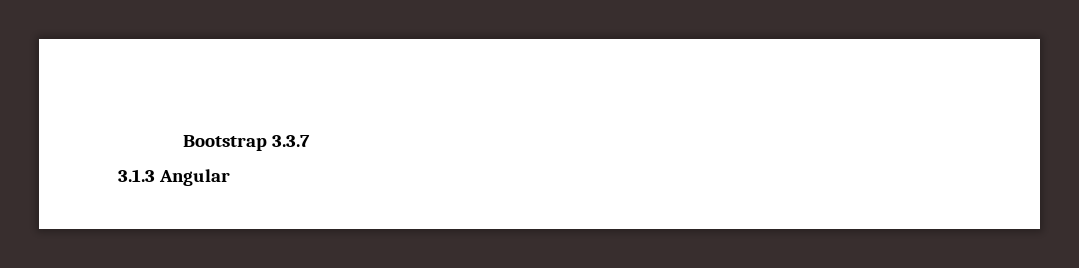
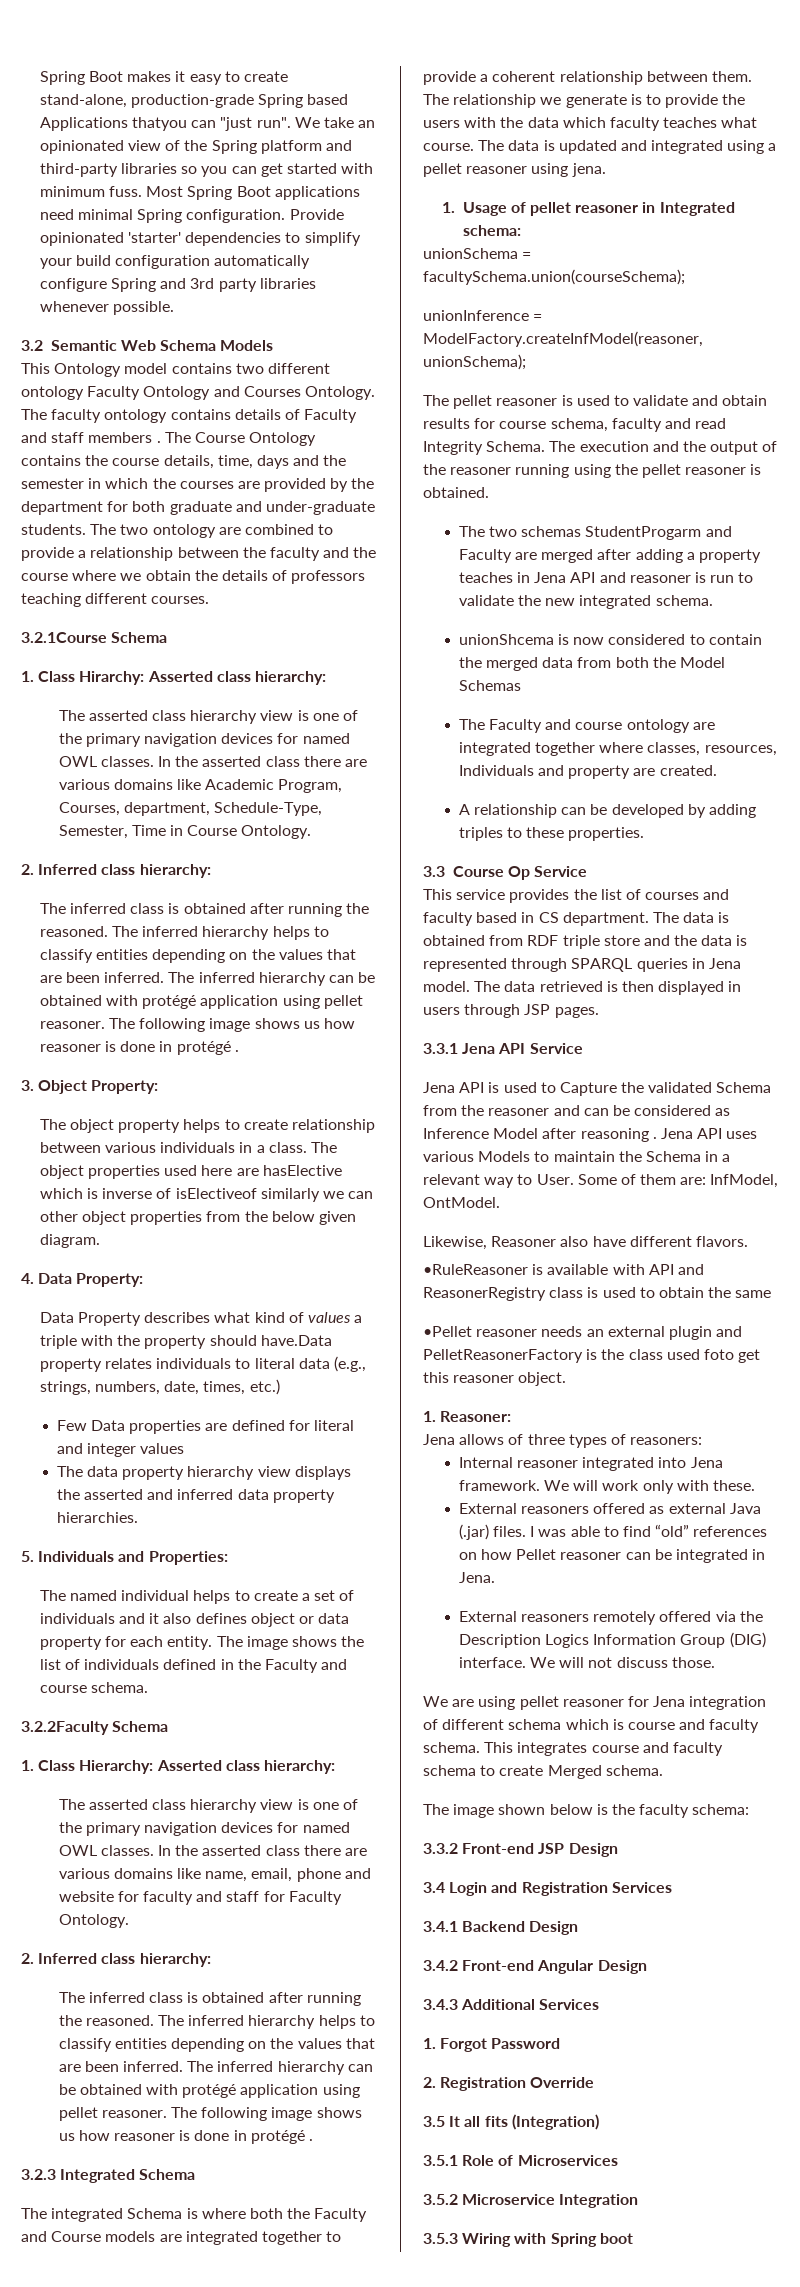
- Bootstrap 3.3.7
- 3.1.3 Angular
+ Spring Boot makes it easy to create stand-alone, production-grade Spring based Applications thatyou can "just run". We take an opinionated view of the Spring platform and third-party libraries so you can get started with minimum fuss. Most Spring Boot applications need minimal Spring configuration. Provide opinionated 'starter' dependencies to simplify your build configuration automatically configure Spring and 3rd party libraries whenever possible.
+ 3.2 Semantic Web Schema Models
+ This Ontology model contains two different ontology Faculty Ontology and Courses Ontology. The faculty ontology contains details of Faculty and staff members . The Course Ontology contains the course details, time, days and the semester in which the courses are provided by the department for both graduate and under-graduate students. The two ontology are combined to provide a relationship between the faculty and the course where we obtain the details of professors teaching different courses.
+ 3.2.1Course Schema
+ 1. Class Hirarchy: Asserted class hierarchy:
+ The asserted class hierarchy view is one of the primary navigation devices for named OWL classes. In the asserted class there are various domains like Academic Program, Courses, department, Schedule-Type, Semester, Time in Course Ontology.
+ 2. Inferred class hierarchy:
+ The inferred class is obtained after running the reasoned. The inferred hierarchy helps to classify entities depending on the values that are been inferred. The inferred hierarchy can be obtained with protégé application using pellet reasoner. The following image shows us how reasoner is done in protégé .
+ 3. Object Property:
+ The object property helps to create relationship between various individuals in a class. The object properties used here are hasElective which is inverse of isElectiveof similarly we can other object properties from the below given diagram.
+ 4. Data Property:
+ Data Property describes what kind of values a triple with the property should have.Data property relates individuals to literal data (e.g., strings, numbers, date, times, etc.)
+ Few Data properties are defined for literal and integer values
+ The data property hierarchy view displays the asserted and inferred data property hierarchies.
+ 5. Individuals and Properties:
+ The named individual helps to create a set of individuals and it also defines object or data property for each entity. The image shows the list of individuals defined in the Faculty and course schema.
+ 3.2.2Faculty Schema
+ 1. Class Hierarchy: Asserted class hierarchy:
+ The asserted class hierarchy view is one of the primary navigation devices for named OWL classes. In the asserted class there are various domains like name, email, phone and website for faculty and staff for Faculty Ontology.
+ 2. Inferred class hierarchy:
+ The inferred class is obtained after running the reasoned. The inferred hierarchy helps to classify entities depending on the values that are been inferred. The inferred hierarchy can be obtained with protégé application using pellet reasoner. The following image shows us how reasoner is done in protégé .
+ 3.2.3 Integrated Schema
+ The integrated Schema is where both the Faculty and Course models are integrated together to provide a coherent relationship between them. The relationship we generate is to provide the users with the data which faculty teaches what course. The data is updated and integrated using a pellet reasoner using jena.
+ 1. Usage of pellet reasoner in Integrated schema:
+ unionSchema = facultySchema.union(courseSchema);
+ unionInference = ModelFactory.createInfModel(reasoner, unionSchema);
+ The pellet reasoner is used to validate and obtain results for course schema, faculty and read Integrity Schema. The execution and the output of the reasoner running using the pellet reasoner is obtained.
+ The two schemas StudentProgarm and Faculty are merged after adding a property teaches in Jena API and reasoner is run to validate the new integrated schema.
+ unionShcema is now considered to contain the merged data from both the Model Schemas
+ The Faculty and course ontology are integrated together where classes, resources, Individuals and property are created.
+ A relationship can be developed by adding triples to these properties.
+ 3.3 Course Op Service
+ This service provides the list of courses and faculty based in CS department. The data is obtained from RDF triple store and the data is represented through SPARQL queries in Jena model. The data retrieved is then displayed in users through JSP pages.
+ 3.3.1 Jena API Service
+ Jena API is used to Capture the validated Schema from the reasoner and can be considered as Inference Model after reasoning . Jena API uses various Models to maintain the Schema in a relevant way to User. Some of them are: InfModel, OntModel.
+ Likewise, Reasoner also have different flavors.
+ •RuleReasoner is available with API and ReasonerRegistry class is used to obtain the same
+ •Pellet reasoner needs an external plugin and PelletReasonerFactory is the class used foto get this reasoner object.
+ 1. Reasoner:
+ Jena allows of three types of reasoners:
+ Internal reasoner integrated into Jena framework. We will work only with these.
+ External reasoners offered as external Java (.jar) files. I was able to find “old” references on how Pellet reasoner can be integrated in Jena.
+ External reasoners remotely offered via the Description Logics Information Group (DIG) interface. We will not discuss those.
+ We are using pellet reasoner for Jena integration of different schema which is course and faculty schema. This integrates course and faculty schema to create Merged schema.
+ The image shown below is the faculty schema:
+ 3.3.2 Front-end JSP Design
+ 3.4 Login and Registration Services
+ 3.4.1 Backend Design
+ 3.4.2 Front-end Angular Design
+ 3.4.3 Additional Services
+ 1. Forgot Password
+ 2. Registration Override
+ 3.5 It all fits (Integration)
+ 3.5.1 Role of Microservices
+ 3.5.2 Microservice Integration
+ 3.5.3 Wiring with Spring boot

